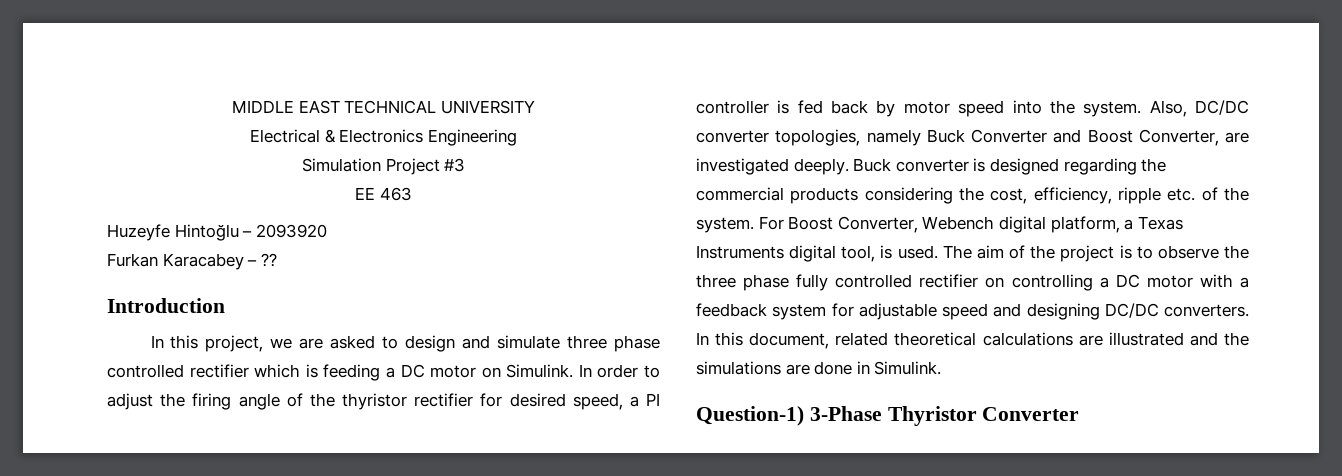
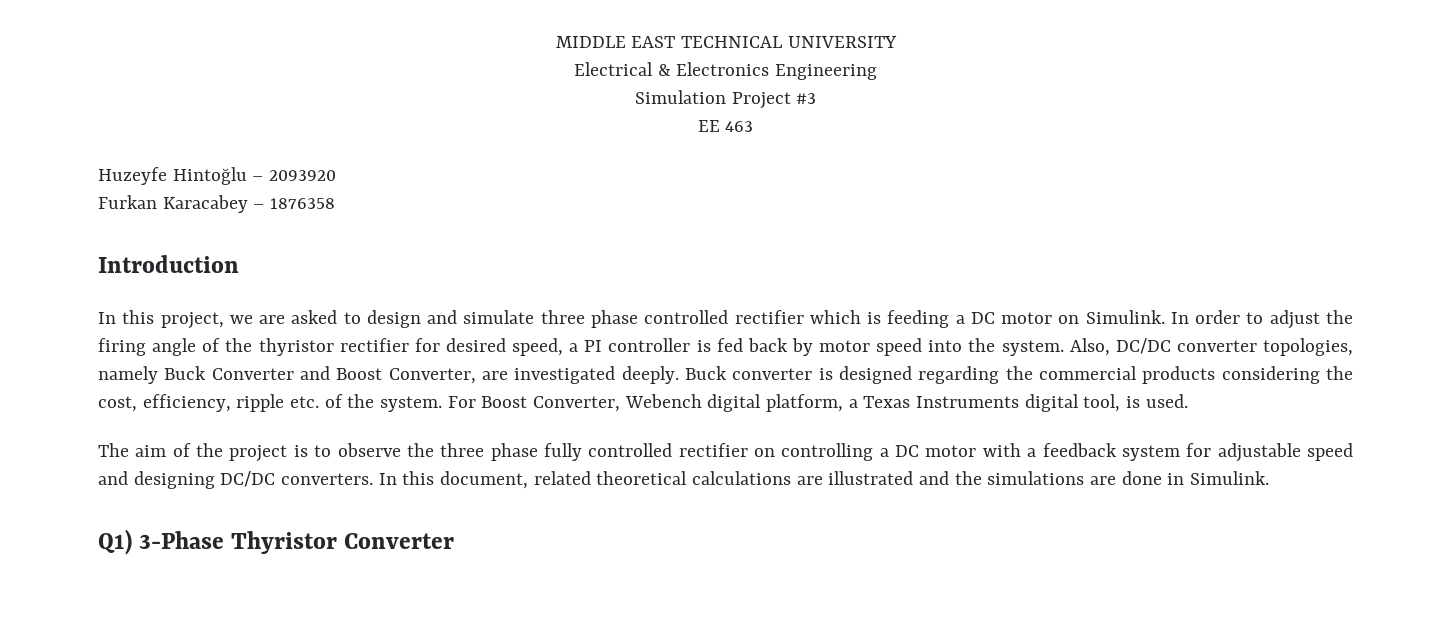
- Furkan Karacabey – ??
+ Furkan Karacabey – 1876358
- For Boost Converter, Webench digital platform, a Texas Instruments digital tool, is used. The aim of the project is to observe the three phase fully controlled rectifier on controlling a DC motor with a feedback system for adjustable speed and designing DC/DC converters.
+ For Boost Converter, Webench digital platform, a Texas Instruments digital tool, is used.
+ The aim of the project is to observe the three phase fully controlled rectifier on controlling a DC motor with a feedback system for adjustable speed and designing DC/DC converters.
- Question-1) 3-Phase Thyristor Converter
+ Q1) 3-Phase Thyristor Converter

